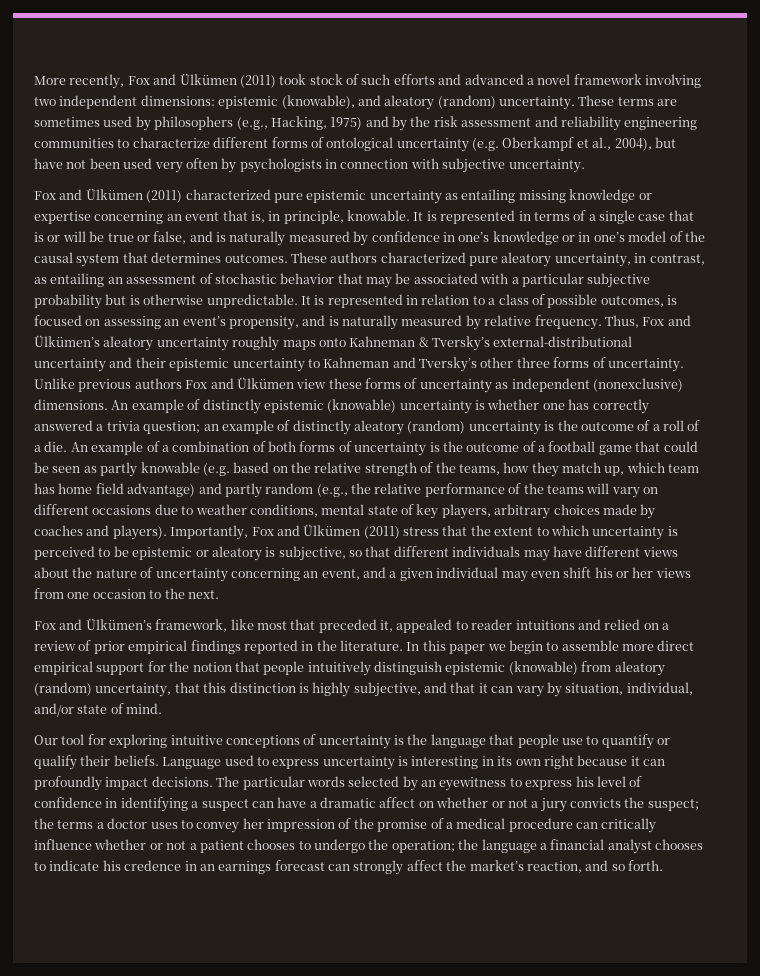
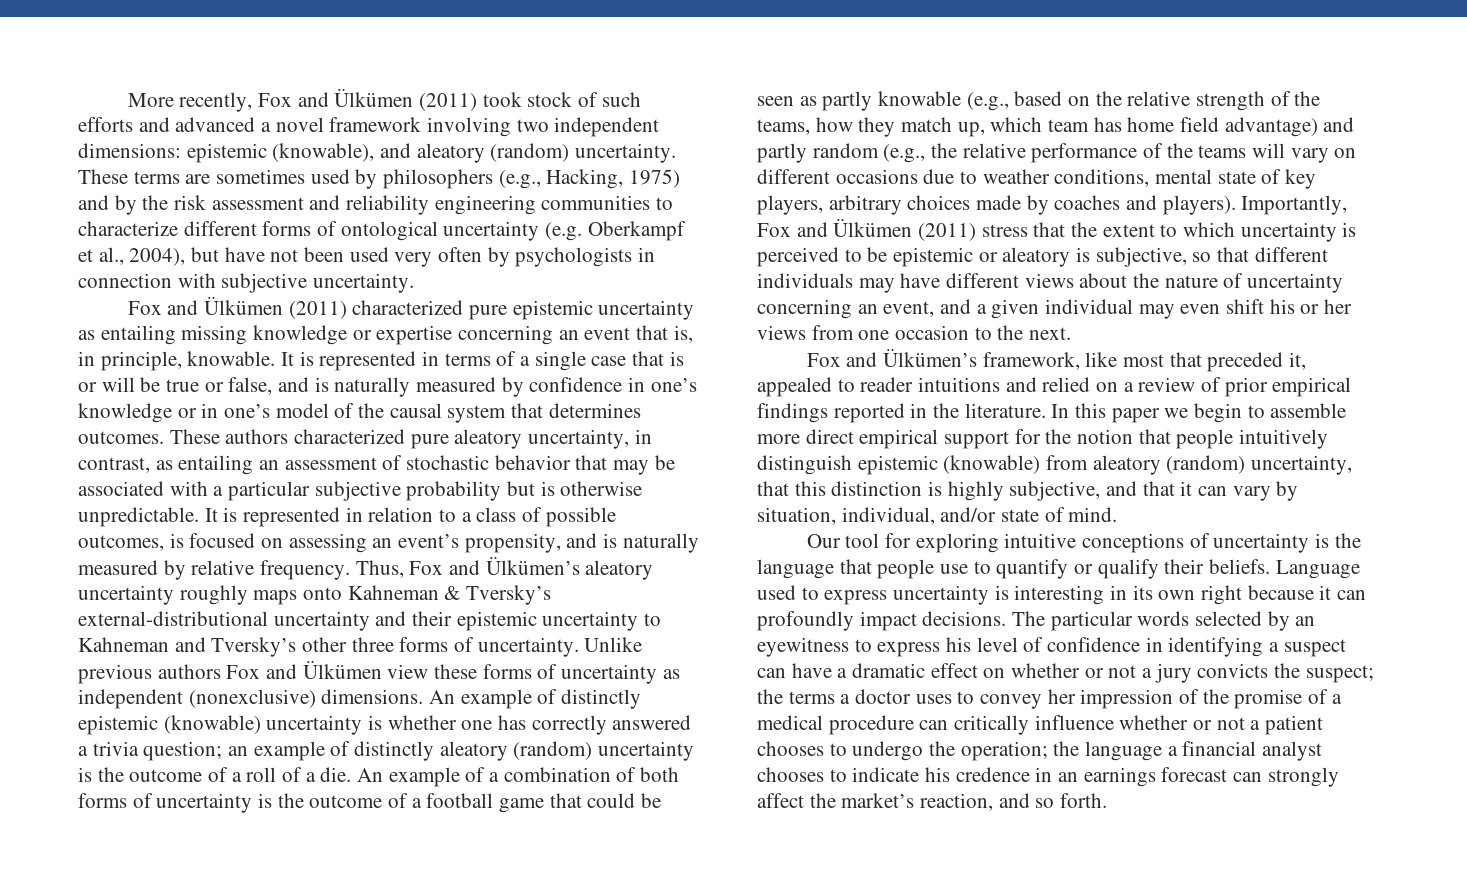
- An example of a combination of both forms of uncertainty is the outcome of a football game that could be seen as partly knowable (e.g. based on the relative strength of the teams, how they match up, which team has home field advantage) and partly random (e.g., the relative performance of the teams will vary on different occasions due to weather conditions, mental state of key players, arbitrary choices made by coaches and players).
+ An example of a combination of both forms of uncertainty is the outcome of a football game that could be seen as partly knowable (e.g., based on the relative strength of the teams, how they match up, which team has home field advantage) and partly random (e.g., the relative performance of the teams will vary on different occasions due to weather conditions, mental state of key players, arbitrary choices made by coaches and players).
- The particular words selected by an eyewitness to express his level of confidence in identifying a suspect can have a dramatic affect on whether or not a jury convicts the suspect;
+ The particular words selected by an eyewitness to express his level of confidence in identifying a suspect can have a dramatic effect on whether or not a jury convicts the suspect;

